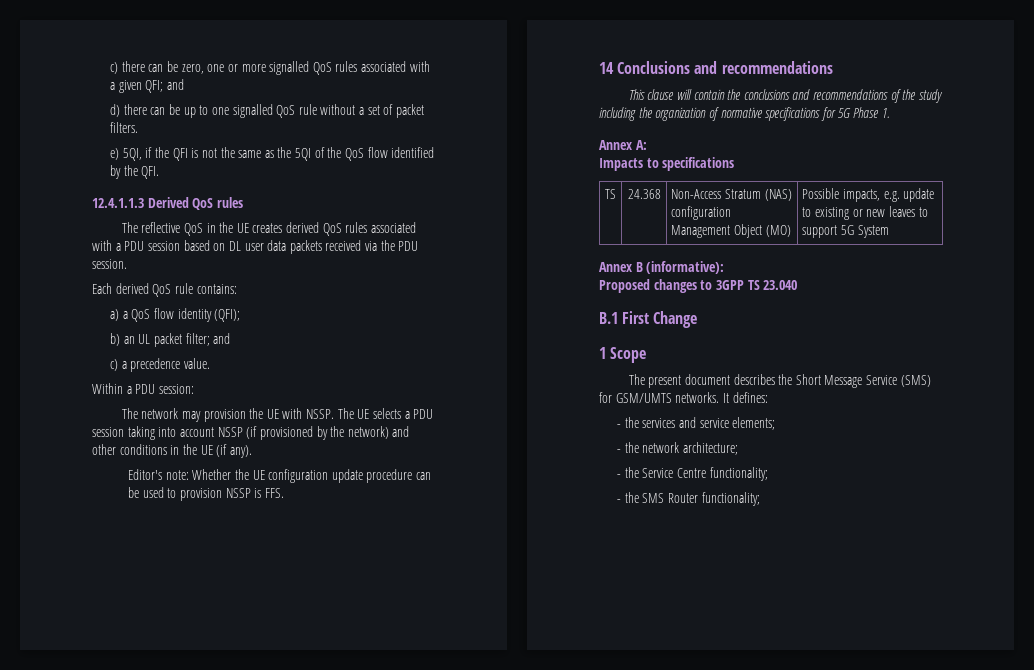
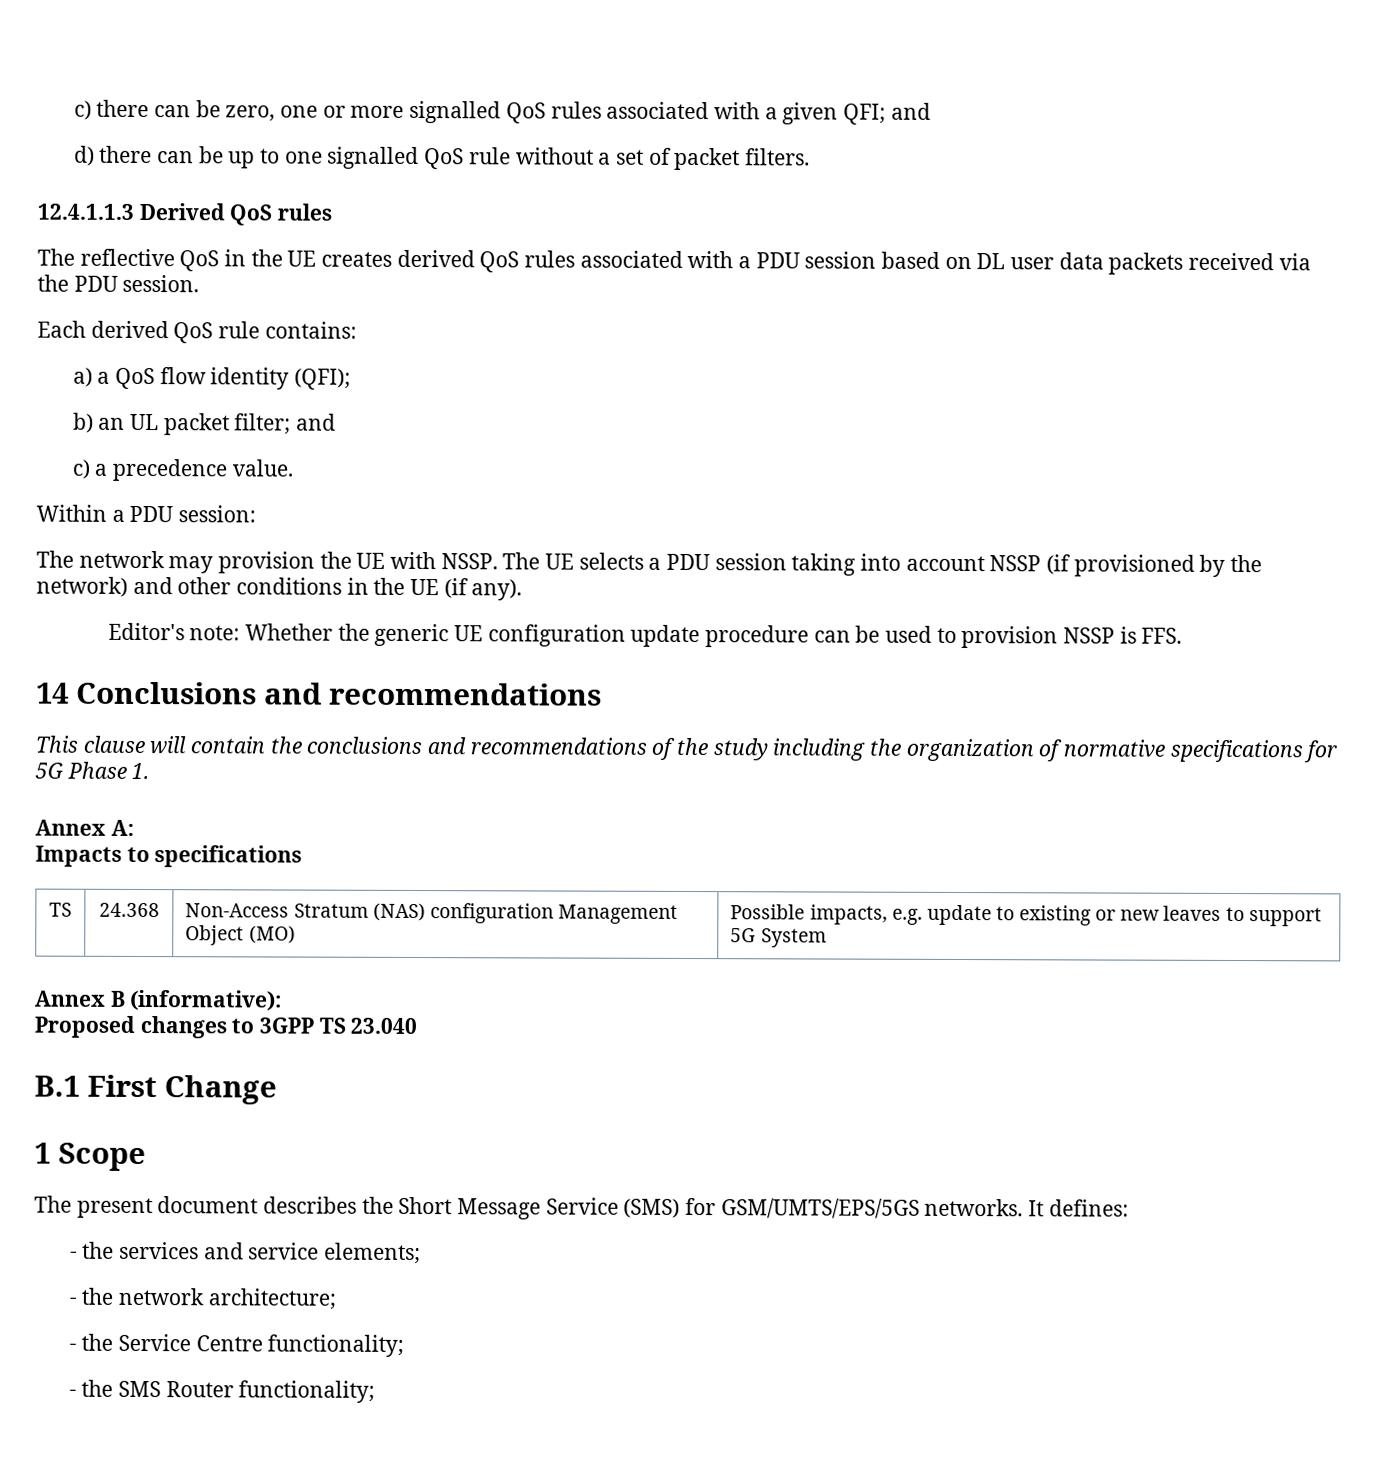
- e) 5QI, if the QFI is not the same as the 5QI of the QoS flow identified by the QFI.
- Editor's note: Whether the UE configuration update procedure can be used to provision NSSP is FFS.
+ Editor's note: Whether the generic UE configuration update procedure can be used to provision NSSP is FFS.
- The present document describes the Short Message Service (SMS) for GSM/UMTS networks.
+ The present document describes the Short Message Service (SMS) for GSM/UMTS/EPS/5GS networks.

